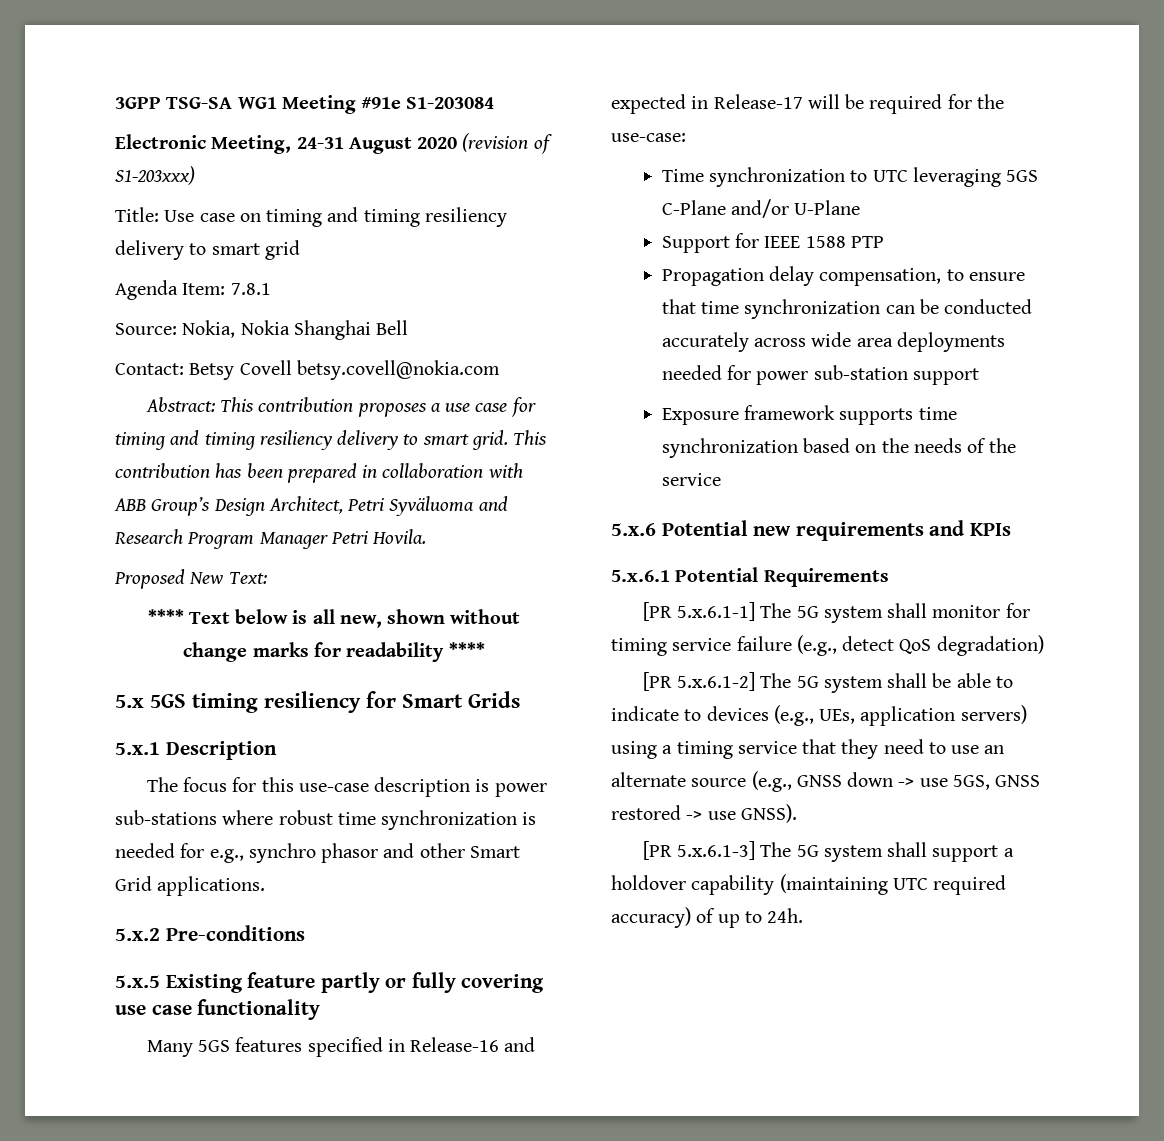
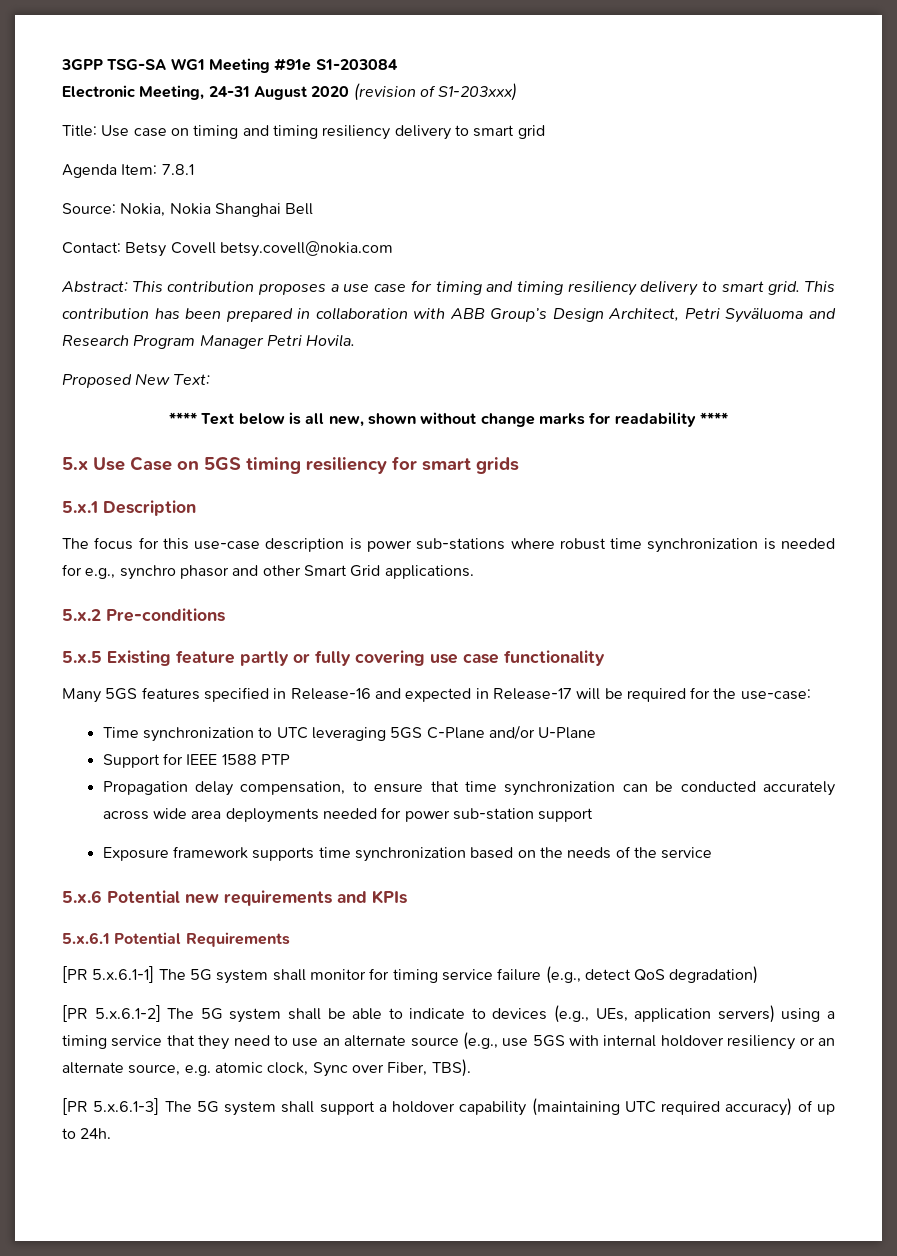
- 5.x 5GS timing resiliency for Smart Grids
+ 5.x Use Case on 5GS timing resiliency for smart grids
- [PR 5.x.6.1-2] The 5G system shall be able to indicate to devices (e.g., UEs, application servers) using a timing service that they need to use an alternate source (e.g., GNSS down -> use 5GS, GNSS restored -> use GNSS).
+ [PR 5.x.6.1-2] The 5G system shall be able to indicate to devices (e.g., UEs, application servers) using a timing service that they need to use an alternate source (e.g., use 5GS with internal holdover resiliency or an alternate source, e.g. atomic clock, Sync over Fiber, TBS).

